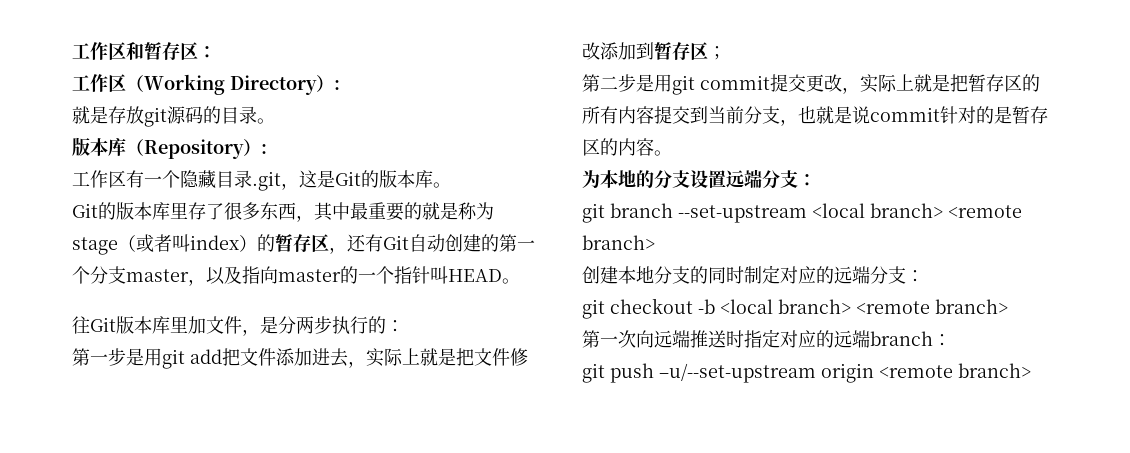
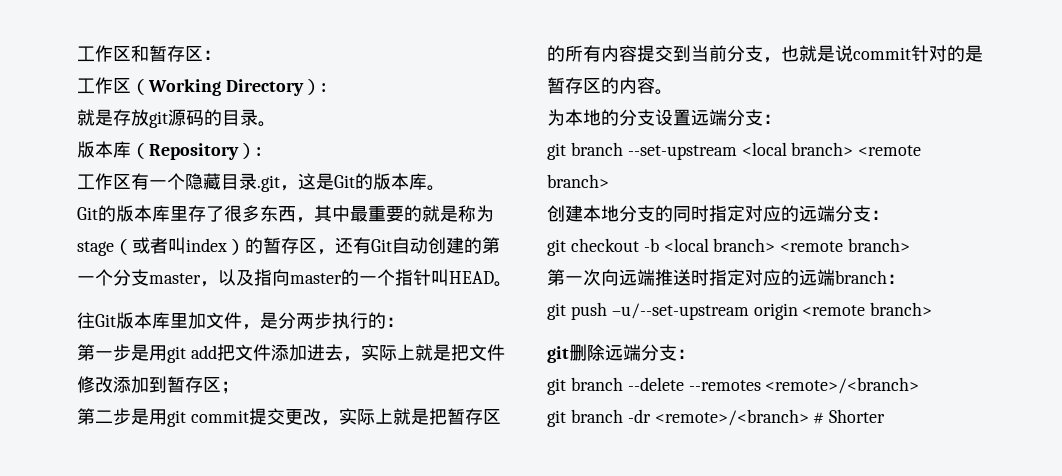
- 创建本地分支的同时制定对应的远端分支：
+ 创建本地分支的同时指定对应的远端分支：
+ git删除远端分支：
+ git branch --delete --remotes <remote>/<branch>
+ git branch -dr <remote>/<branch> # Shorter

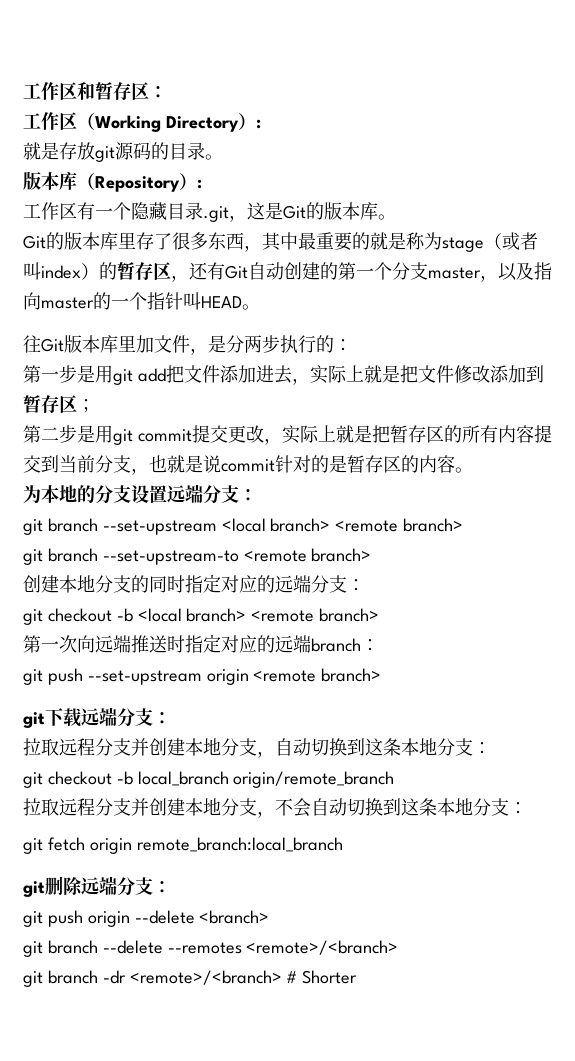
+ git branch --set-upstream-to <remote branch>
- git push –u/--set-upstream origin <remote branch>
+ git push --set-upstream origin <remote branch>
+ git下载远端分支：
+ 拉取远程分支并创建本地分支，自动切换到这条本地分支：
+ git checkout -b local_branch origin/remote_branch
+ 拉取远程分支并创建本地分支，不会自动切换到这条本地分支：
+ git fetch origin remote_branch:local_branch
+ git push origin --delete <branch>

